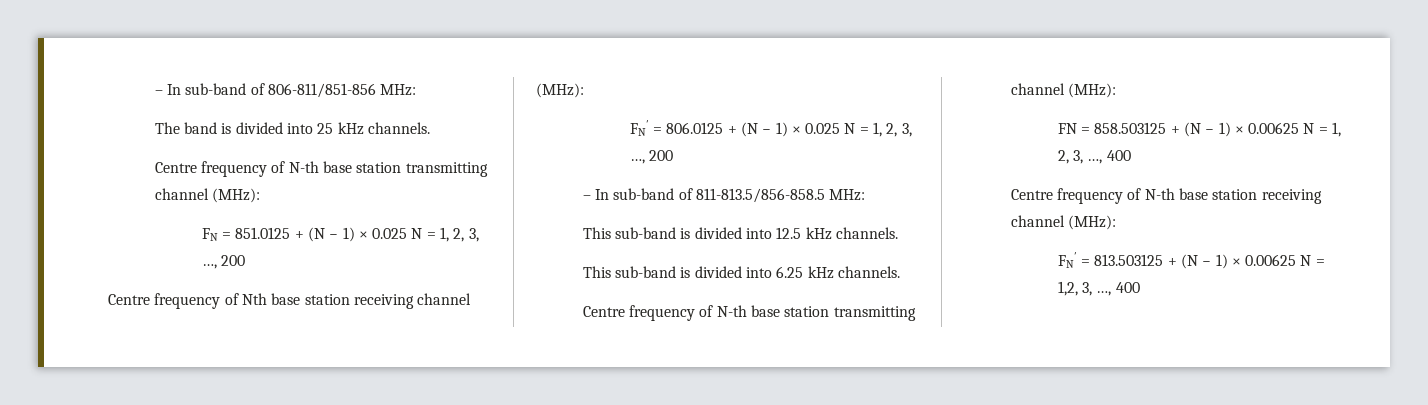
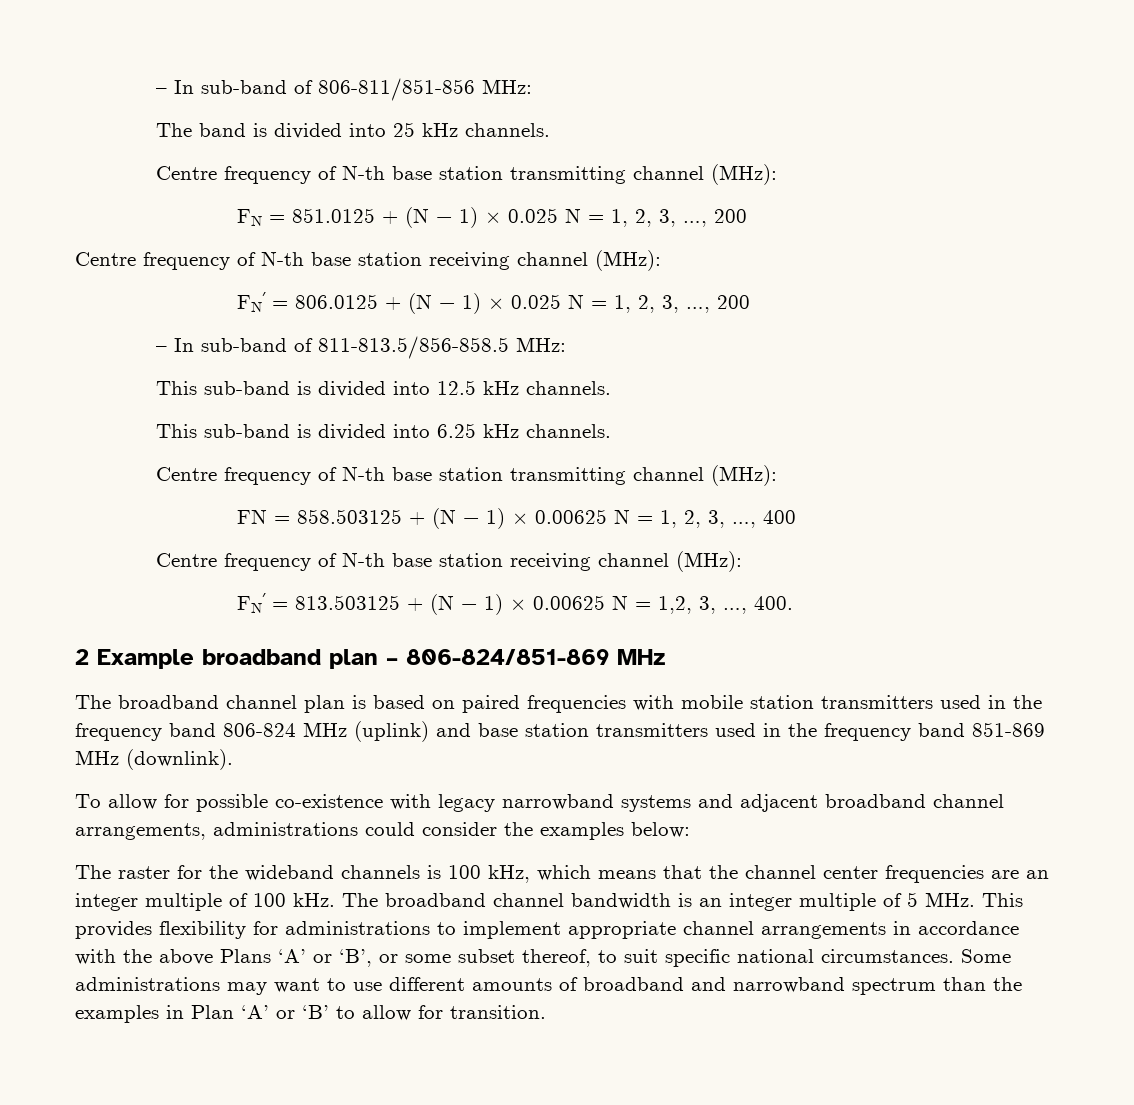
  FN = 851.0125 + (N − 1) × 0.025 N = 1, 2, 3, …, 200
- Centre frequency of Nth base station receiving channel (MHz):
+ Centre frequency of N-th base station receiving channel (MHz):
- FN′ = 813.503125 + (N − 1) × 0.00625 N = 1,2, 3, …, 400
+ FN′ = 813.503125 + (N − 1) × 0.00625 N = 1,2, 3, …, 400.
+ 2 Example broadband plan – 806-824/851-869 MHz
+ The broadband channel plan is based on paired frequencies with mobile station transmitters used in the frequency band 806-824 MHz (uplink) and base station transmitters used in the frequency band 851-869 MHz (downlink).
+ To allow for possible co-existence with legacy narrowband systems and adjacent broadband channel arrangements, administrations could consider the examples below:
+ The raster for the wideband channels is 100 kHz, which means that the channel center frequencies are an integer multiple of 100 kHz. The broadband channel bandwidth is an integer multiple of 5 MHz. This provides flexibility for administrations to implement appropriate channel arrangements in accordance with the above Plans ‘A’ or ‘B’, or some subset thereof, to suit specific national circumstances. Some administrations may want to use different amounts of broadband and narrowband spectrum than the examples in Plan ‘A’ or ‘B’ to allow for transition.

